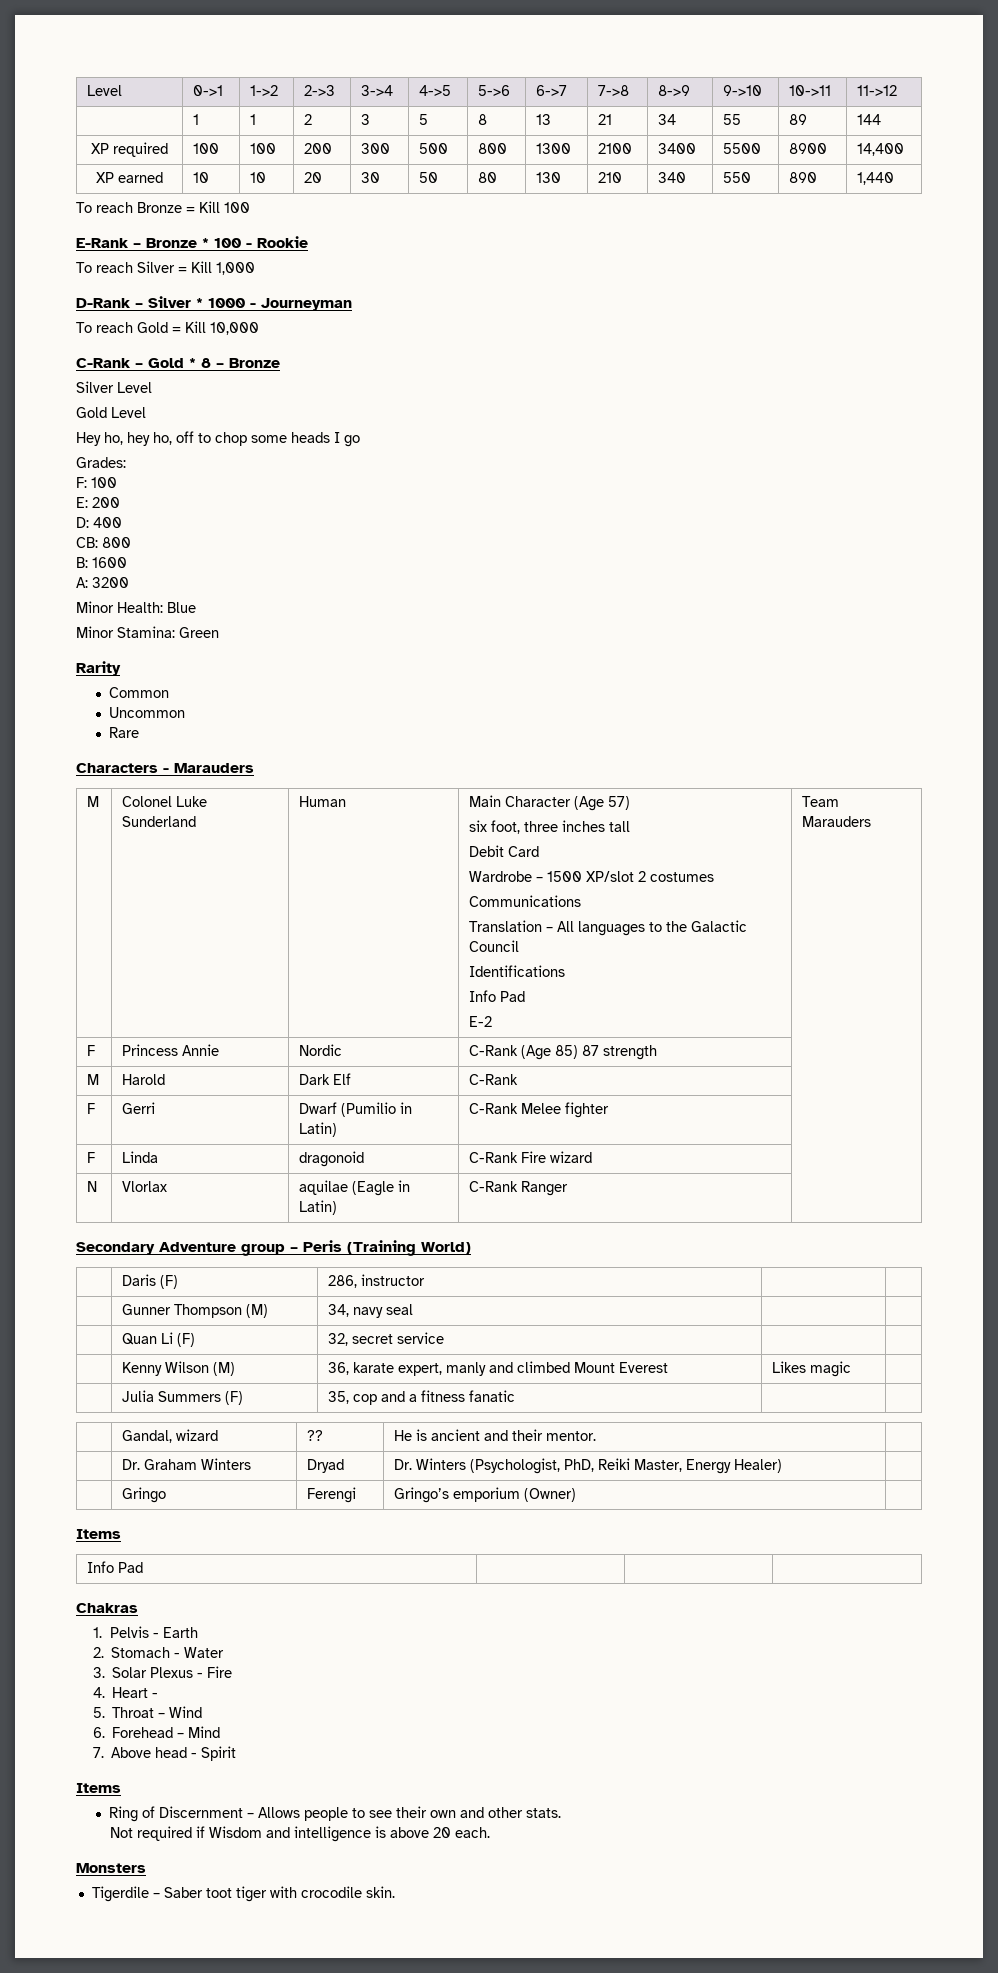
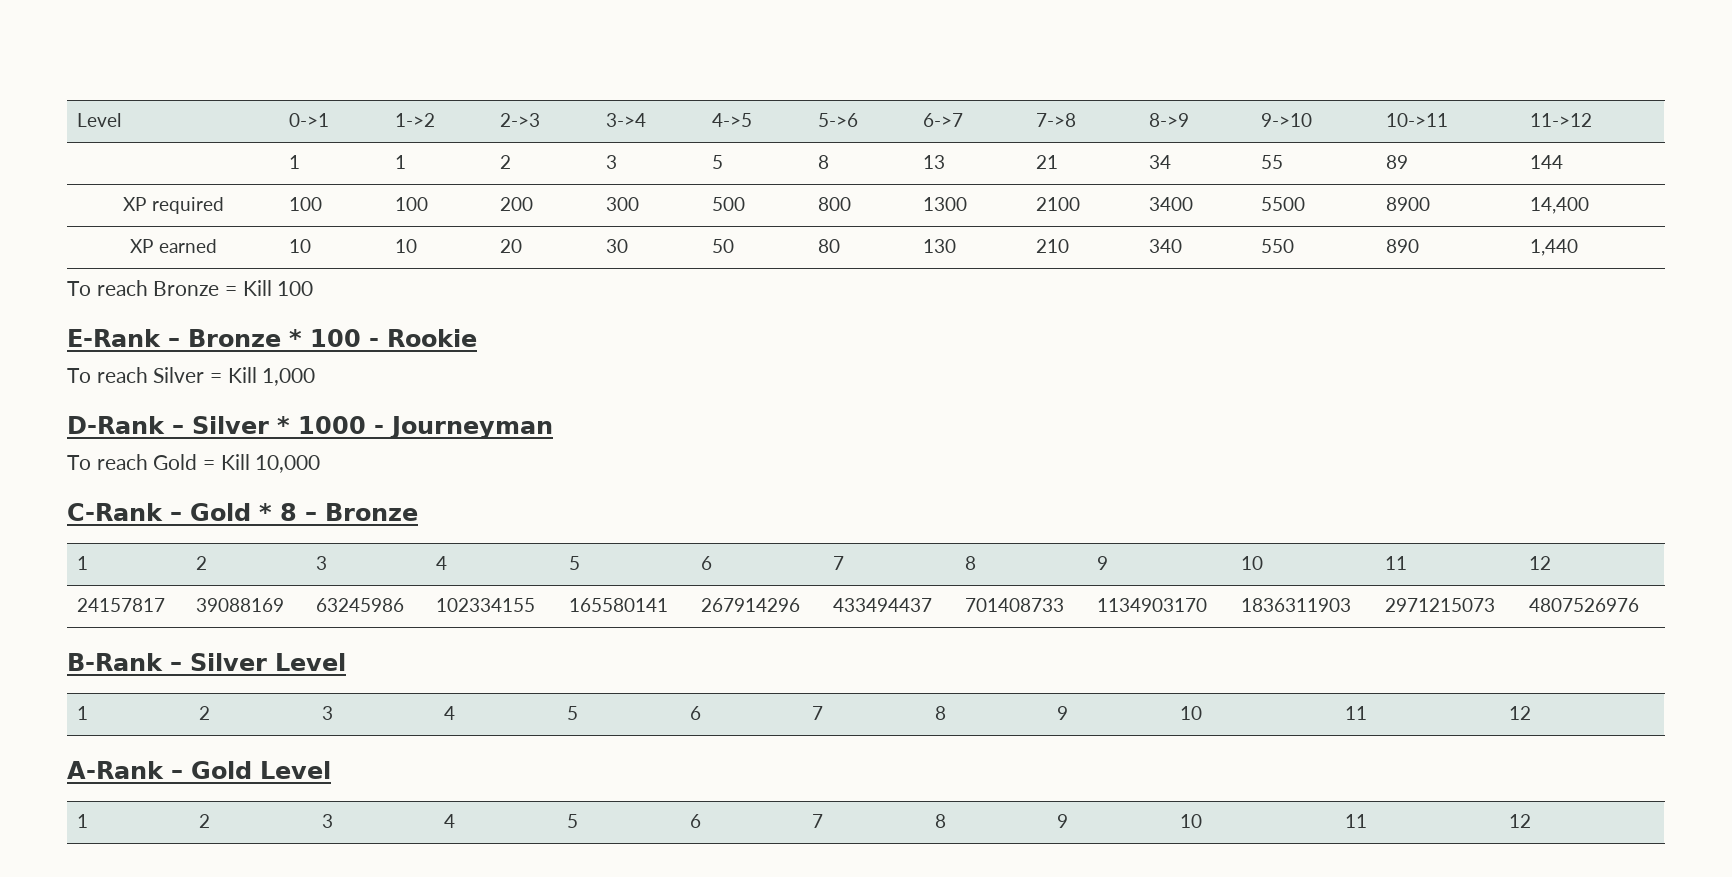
  C-Rank – Gold * 8 – Bronze
- Silver Level
- Gold Level
- Hey ho, hey ho, off to chop some heads I go
- Grades:
- F: 100
- E: 200
- D: 400
- CB: 800
- B: 1600
- A: 3200
- Minor Health: Blue
- Minor Stamina: Green
- Rarity
- Common
- Uncommon
- Rare
- Characters - Marauders
- M | Colonel Luke Sunderland | Human | Main Character (Age 57)
- six foot, three inches tall
- Debit Card
- Wardrobe – 1500 XP/slot 2 costumes
- Communications
- Translation – All languages to the Galactic Council
- Identifications
- Info Pad
- E-2 | Team Marauders
- F | Princess Annie | Nordic | C-Rank (Age 85) 87 strength |
- M | Harold | Dark Elf | C-Rank |
- F | Gerri | Dwarf (Pumilio in Latin) | C-Rank Melee fighter |
- F | Linda | dragonoid | C-Rank Fire wizard |
- N | Vlorlax | aquilae (Eagle in Latin) | C-Rank Ranger |
- Secondary Adventure group – Peris (Training World)
- | Daris (F) | 286, instructor | |
- | Gunner Thompson (M) | 34, navy seal | |
- | Quan Li (F) | 32, secret service | |
- | Kenny Wilson (M) | 36, karate expert, manly and climbed Mount Everest | Likes magic |
- | Julia Summers (F) | 35, cop and a fitness fanatic | |
- | Gandal, wizard | ?? | He is ancient and their mentor. |
- | Dr. Graham Winters | Dryad | Dr. Winters (Psychologist, PhD, Reiki Master, Energy Healer) |
- | Gringo | Ferengi | Gringo’s emporium (Owner) |
- Items
- Info Pad | | |
- Chakras
- 1. Pelvis - Earth
- 2. Stomach - Water
- 3. Solar Plexus - Fire
- 4. Heart -
- 5. Throat – Wind
- 6. Forehead – Mind
- 7. Above head - Spirit
- Items
- Ring of Discernment – Allows people to see their own and other stats.
- Not required if Wisdom and intelligence is above 20 each.
- Monsters
- Tigerdile – Saber toot tiger with crocodile skin.
+ 1 | 2 | 3 | 4 | 5 | 6 | 7 | 8 | 9 | 10 | 11 | 12
+ 24157817 | 39088169 | 63245986 | 102334155 | 165580141 | 267914296 | 433494437 | 701408733 | 1134903170 | 1836311903 | 2971215073 | 4807526976
+ B-Rank – Silver Level
+ 1 | 2 | 3 | 4 | 5 | 6 | 7 | 8 | 9 | 10 | 11 | 12
+ A-Rank – Gold Level
+ 1 | 2 | 3 | 4 | 5 | 6 | 7 | 8 | 9 | 10 | 11 | 12

